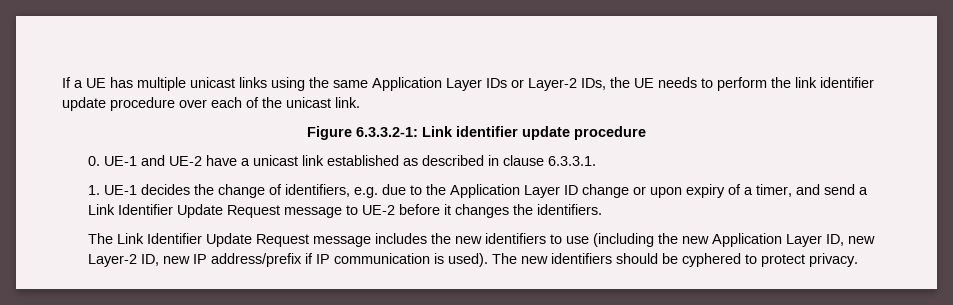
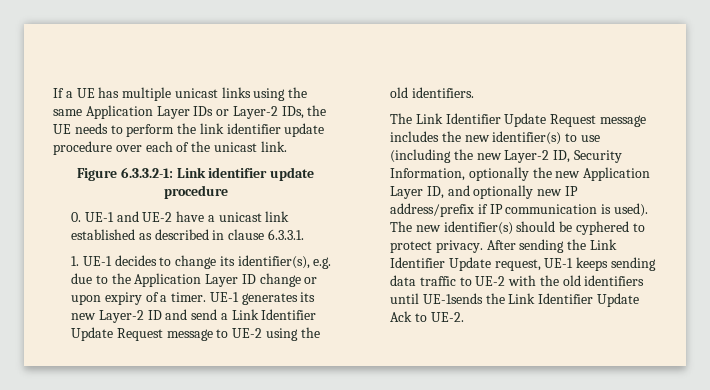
- 1. UE-1 decides the change of identifiers, e.g. due to the Application Layer ID change or upon expiry of a timer, and send a Link Identifier Update Request message to UE-2 before it changes the identifiers.
+ 1. UE-1 decides to change its identifier(s), e.g. due to the Application Layer ID change or upon expiry of a timer. UE-1 generates its new Layer-2 ID and send a Link Identifier Update Request message to UE-2 using the old identifiers.
- The Link Identifier Update Request message includes the new identifiers to use (including the new Application Layer ID, new Layer-2 ID, new IP address/prefix if IP communication is used).
+ The Link Identifier Update Request message includes the new identifier(s) to use (including the new Layer-2 ID, Security Information, optionally the new Application Layer ID, and optionally new IP address/prefix if IP communication is used).
- The new identifiers should be cyphered to protect privacy.
+ The new identifier(s) should be cyphered to protect privacy.
+ After sending the Link Identifier Update request, UE-1 keeps sending data traffic to UE-2 with the old identifiers until UE-1sends the Link Identifier Update Ack to UE-2.

